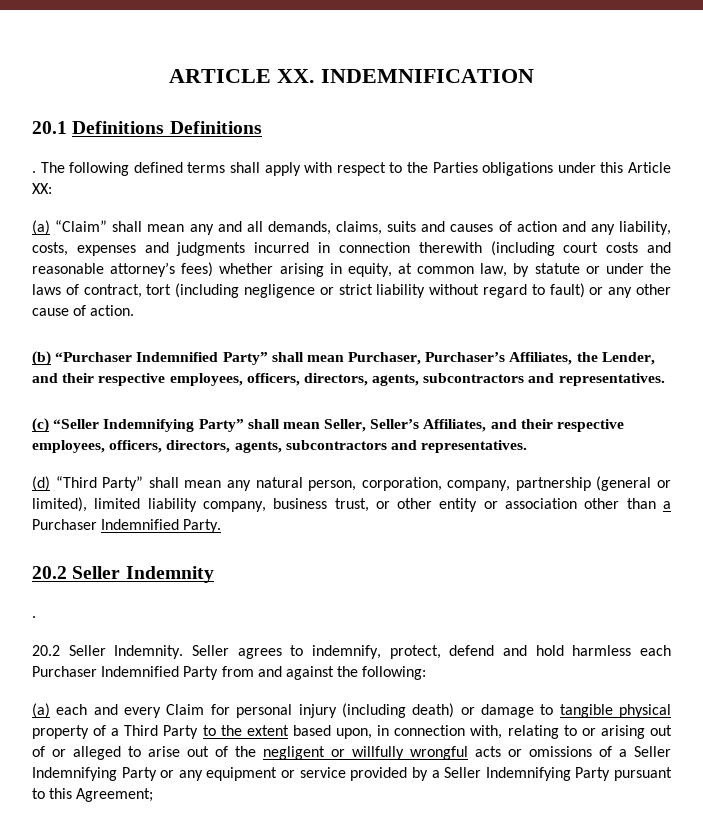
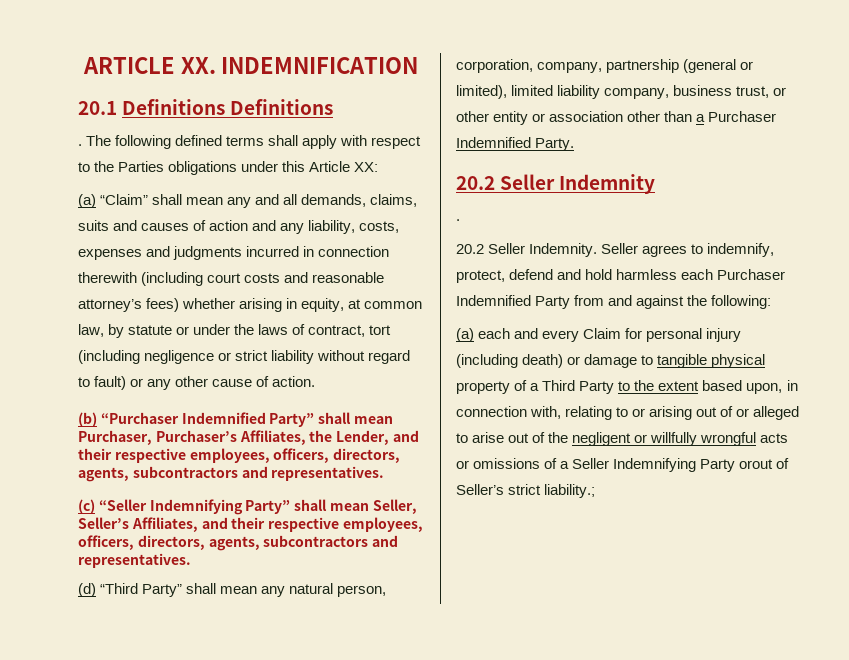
- (a) each and every Claim for personal injury (including death) or damage to tangible physical property of a Third Party to the extent based upon, in connection with, relating to or arising out of or alleged to arise out of the negligent or willfully wrongful acts or omissions of a Seller Indemnifying Party or any equipment or service provided by a Seller Indemnifying Party pursuant to this Agreement;
+ (a) each and every Claim for personal injury (including death) or damage to tangible physical property of a Third Party to the extent based upon, in connection with, relating to or arising out of or alleged to arise out of the negligent or willfully wrongful acts or omissions of a Seller Indemnifying Party orout of Seller’s strict liability.;

